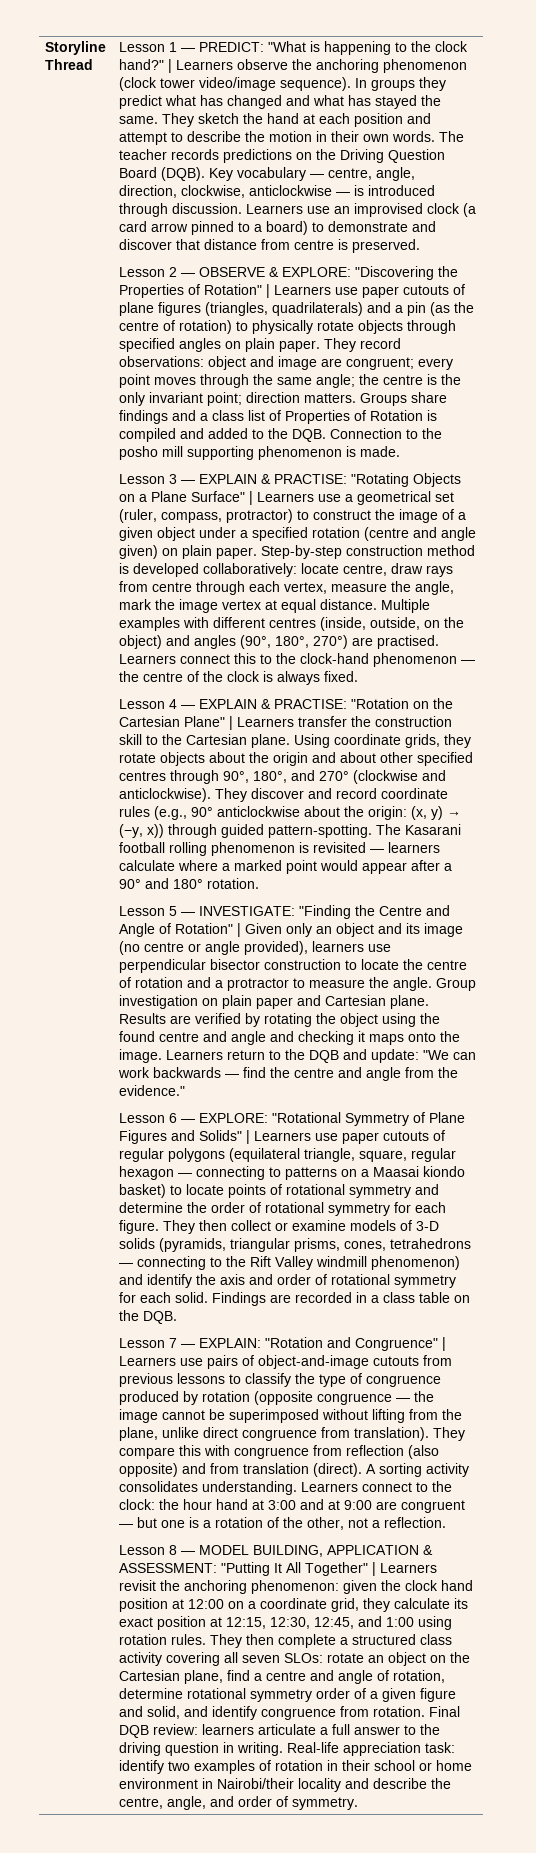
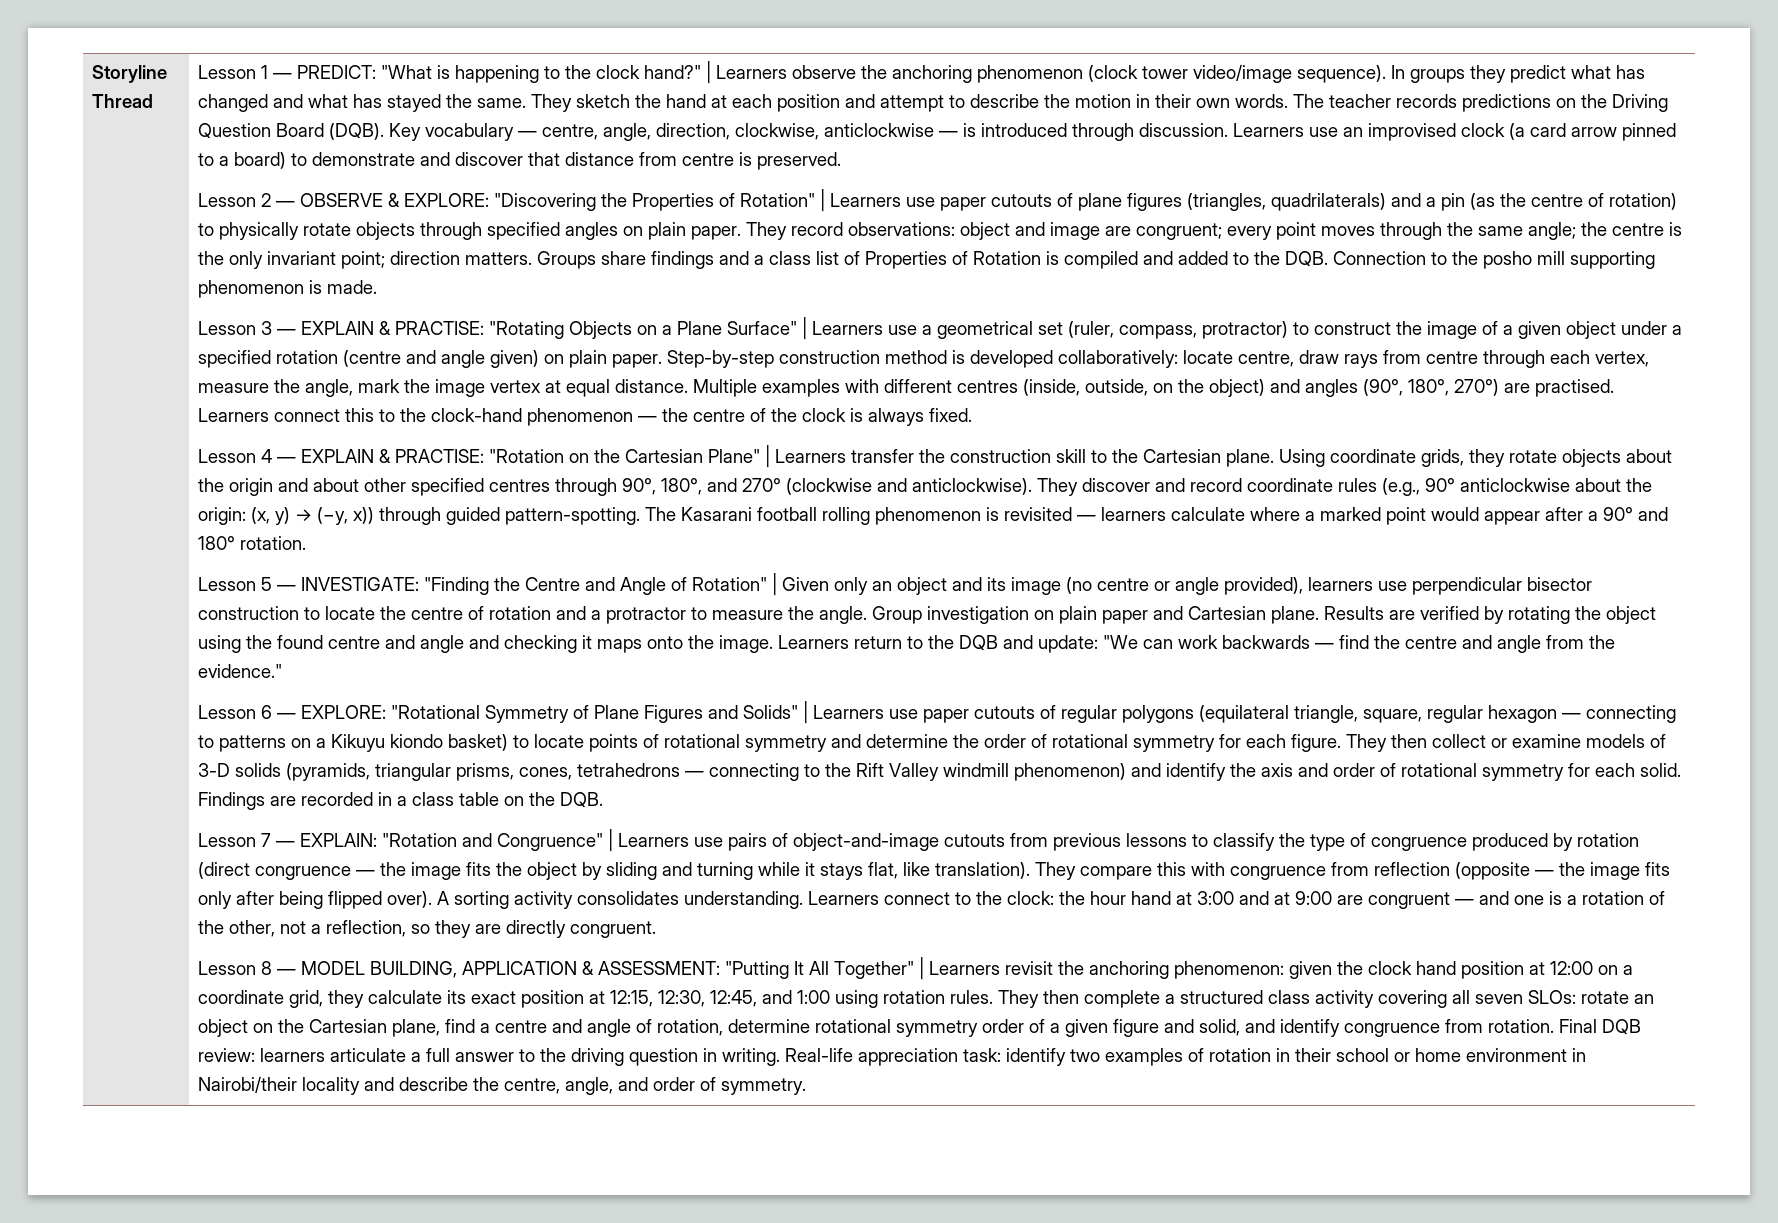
- Lesson 6 — EXPLORE: "Rotational Symmetry of Plane Figures and Solids" | Learners use paper cutouts of regular polygons (equilateral triangle, square, regular hexagon — connecting to patterns on a Maasai kiondo basket) to locate points of rotational symmetry and determine the order of rotational symmetry for each figure.
+ Lesson 6 — EXPLORE: "Rotational Symmetry of Plane Figures and Solids" | Learners use paper cutouts of regular polygons (equilateral triangle, square, regular hexagon — connecting to patterns on a Kikuyu kiondo basket) to locate points of rotational symmetry and determine the order of rotational symmetry for each figure.
- Lesson 7 — EXPLAIN: "Rotation and Congruence" | Learners use pairs of object-and-image cutouts from previous lessons to classify the type of congruence produced by rotation (opposite congruence — the image cannot be superimposed without lifting from the plane, unlike direct congruence from translation).
+ Lesson 7 — EXPLAIN: "Rotation and Congruence" | Learners use pairs of object-and-image cutouts from previous lessons to classify the type of congruence produced by rotation (direct congruence — the image fits the object by sliding and turning while it stays flat, like translation).
- They compare this with congruence from reflection (also opposite) and from translation (direct).
+ They compare this with congruence from reflection (opposite — the image fits only after being flipped over).
- Learners connect to the clock: the hour hand at 3:00 and at 9:00 are congruent — but one is a rotation of the other, not a reflection.
+ Learners connect to the clock: the hour hand at 3:00 and at 9:00 are congruent — and one is a rotation of the other, not a reflection, so they are directly congruent.

